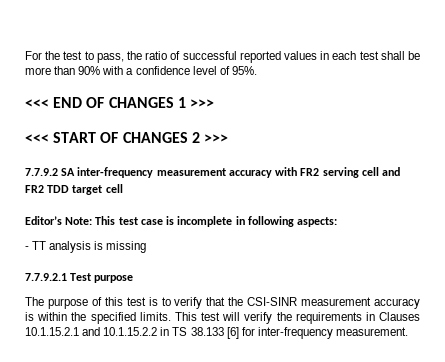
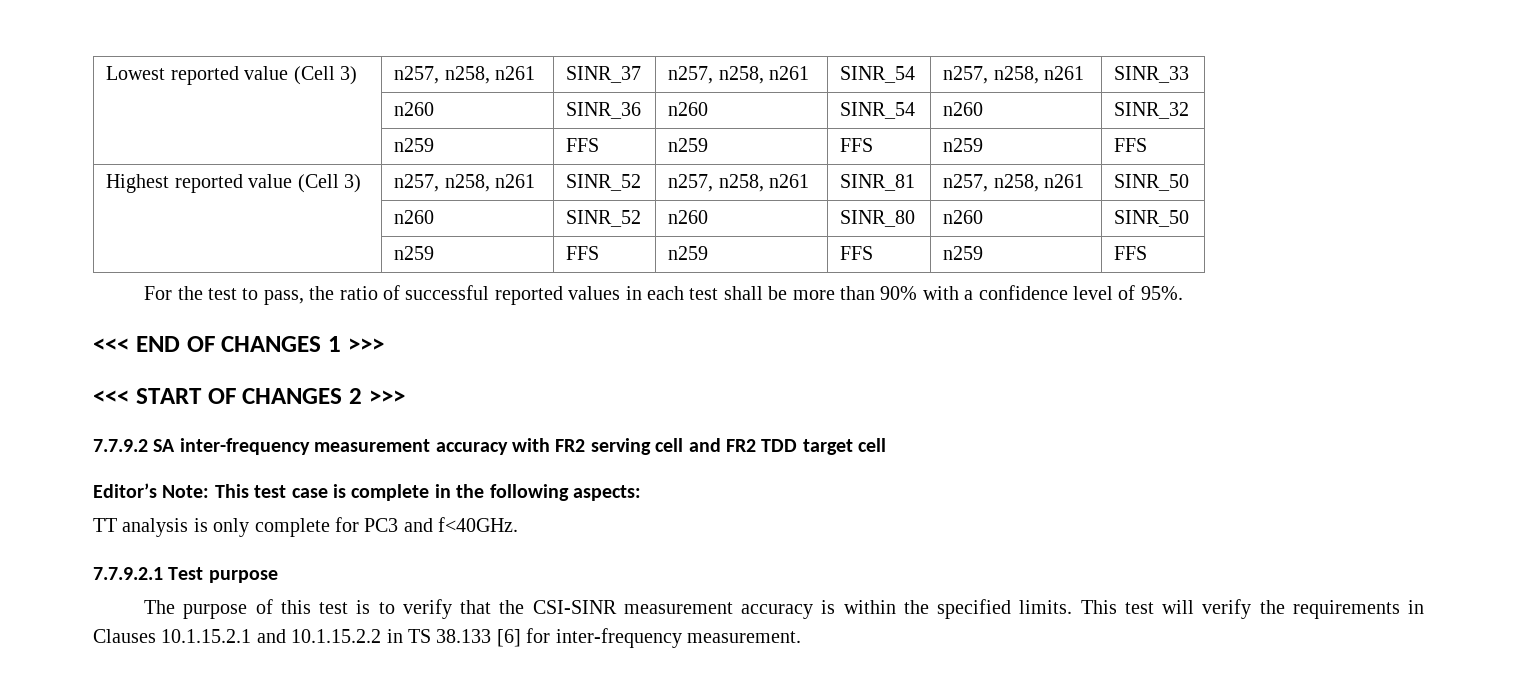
+ Lowest reported value (Cell 3) | n257, n258, n261 | SINR_37 | n257, n258, n261 | SINR_54 | n257, n258, n261 | SINR_33
+ | n260 | SINR_36 | n260 | SINR_54 | n260 | SINR_32
+ | n259 | FFS | n259 | FFS | n259 | FFS
+ Highest reported value (Cell 3) | n257, n258, n261 | SINR_52 | n257, n258, n261 | SINR_81 | n257, n258, n261 | SINR_50
+ | n260 | SINR_52 | n260 | SINR_80 | n260 | SINR_50
+ | n259 | FFS | n259 | FFS | n259 | FFS
- Editor’s Note: This test case is incomplete in following aspects:
+ Editor’s Note: This test case is complete in the following aspects:
- - TT analysis is missing
+ TT analysis is only complete for PC3 and f<40GHz.

